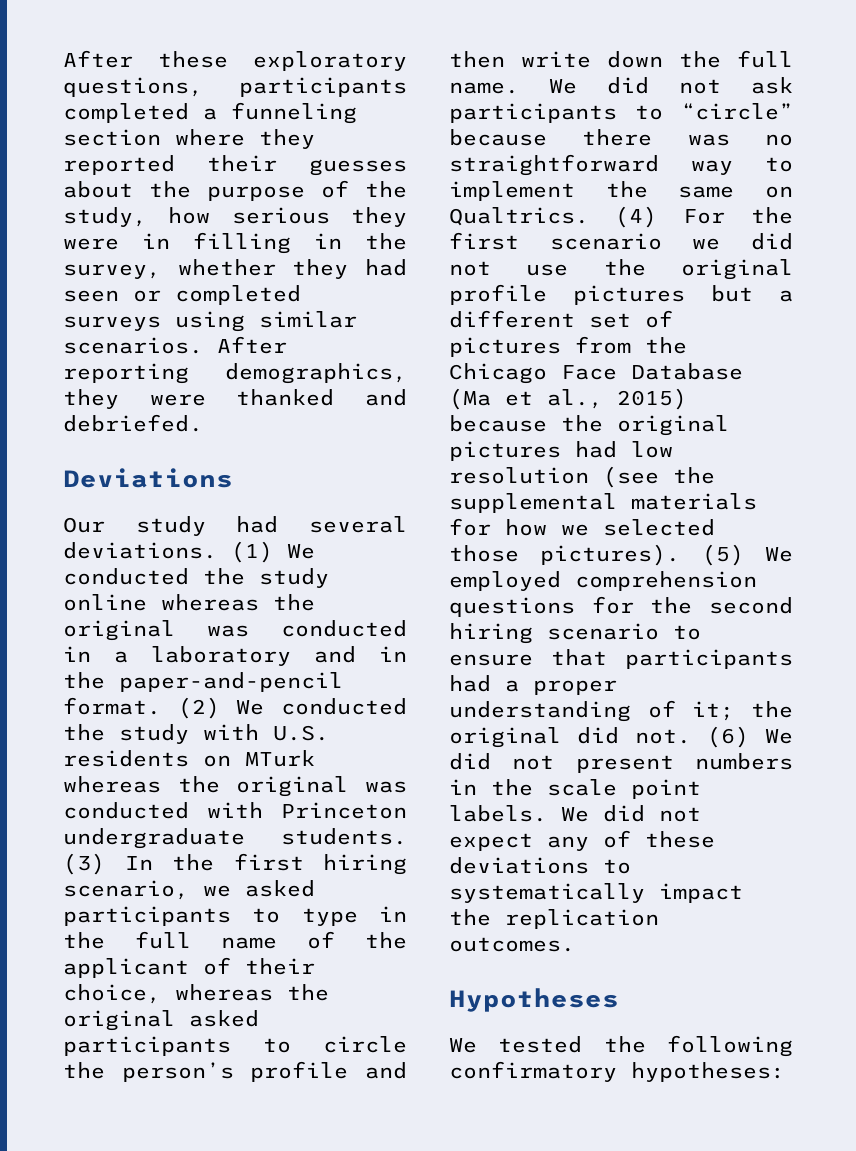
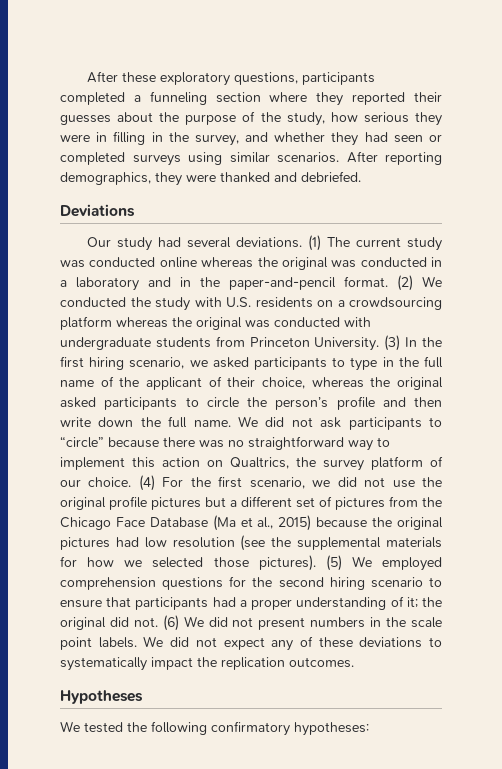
- After these exploratory questions, participants completed a funneling section where they reported their guesses about the purpose of the study, how serious they were in filling in the survey, whether they had seen or completed surveys using similar scenarios.
+ After these exploratory questions, participants completed a funneling section where they reported their guesses about the purpose of the study, how serious they were in filling in the survey, and whether they had seen or completed surveys using similar scenarios.
- (1) We conducted the study online whereas the original was conducted in a laboratory and in the paper-and-pencil format.
+ (1) The current study was conducted online whereas the original was conducted in a laboratory and in the paper-and-pencil format.
- (2) We conducted the study with U.S. residents on MTurk whereas the original was conducted with Princeton undergraduate students.
+ (2) We conducted the study with U.S. residents on a crowdsourcing platform whereas the original was conducted with undergraduate students from Princeton University.
- We did not ask participants to “circle” because there was no straightforward way to implement the same on Qualtrics.
+ We did not ask participants to “circle” because there was no straightforward way to implement this action on Qualtrics, the survey platform of our choice.
- (4) For the first scenario we did not use the original profile pictures but a different set of pictures from the Chicago Face Database (Ma et al., 2015) because the original pictures had low resolution (see the supplemental materials for how we selected those pictures).
+ (4) For the first scenario, we did not use the original profile pictures but a different set of pictures from the Chicago Face Database (Ma et al., 2015) because the original pictures had low resolution (see the supplemental materials for how we selected those pictures).

